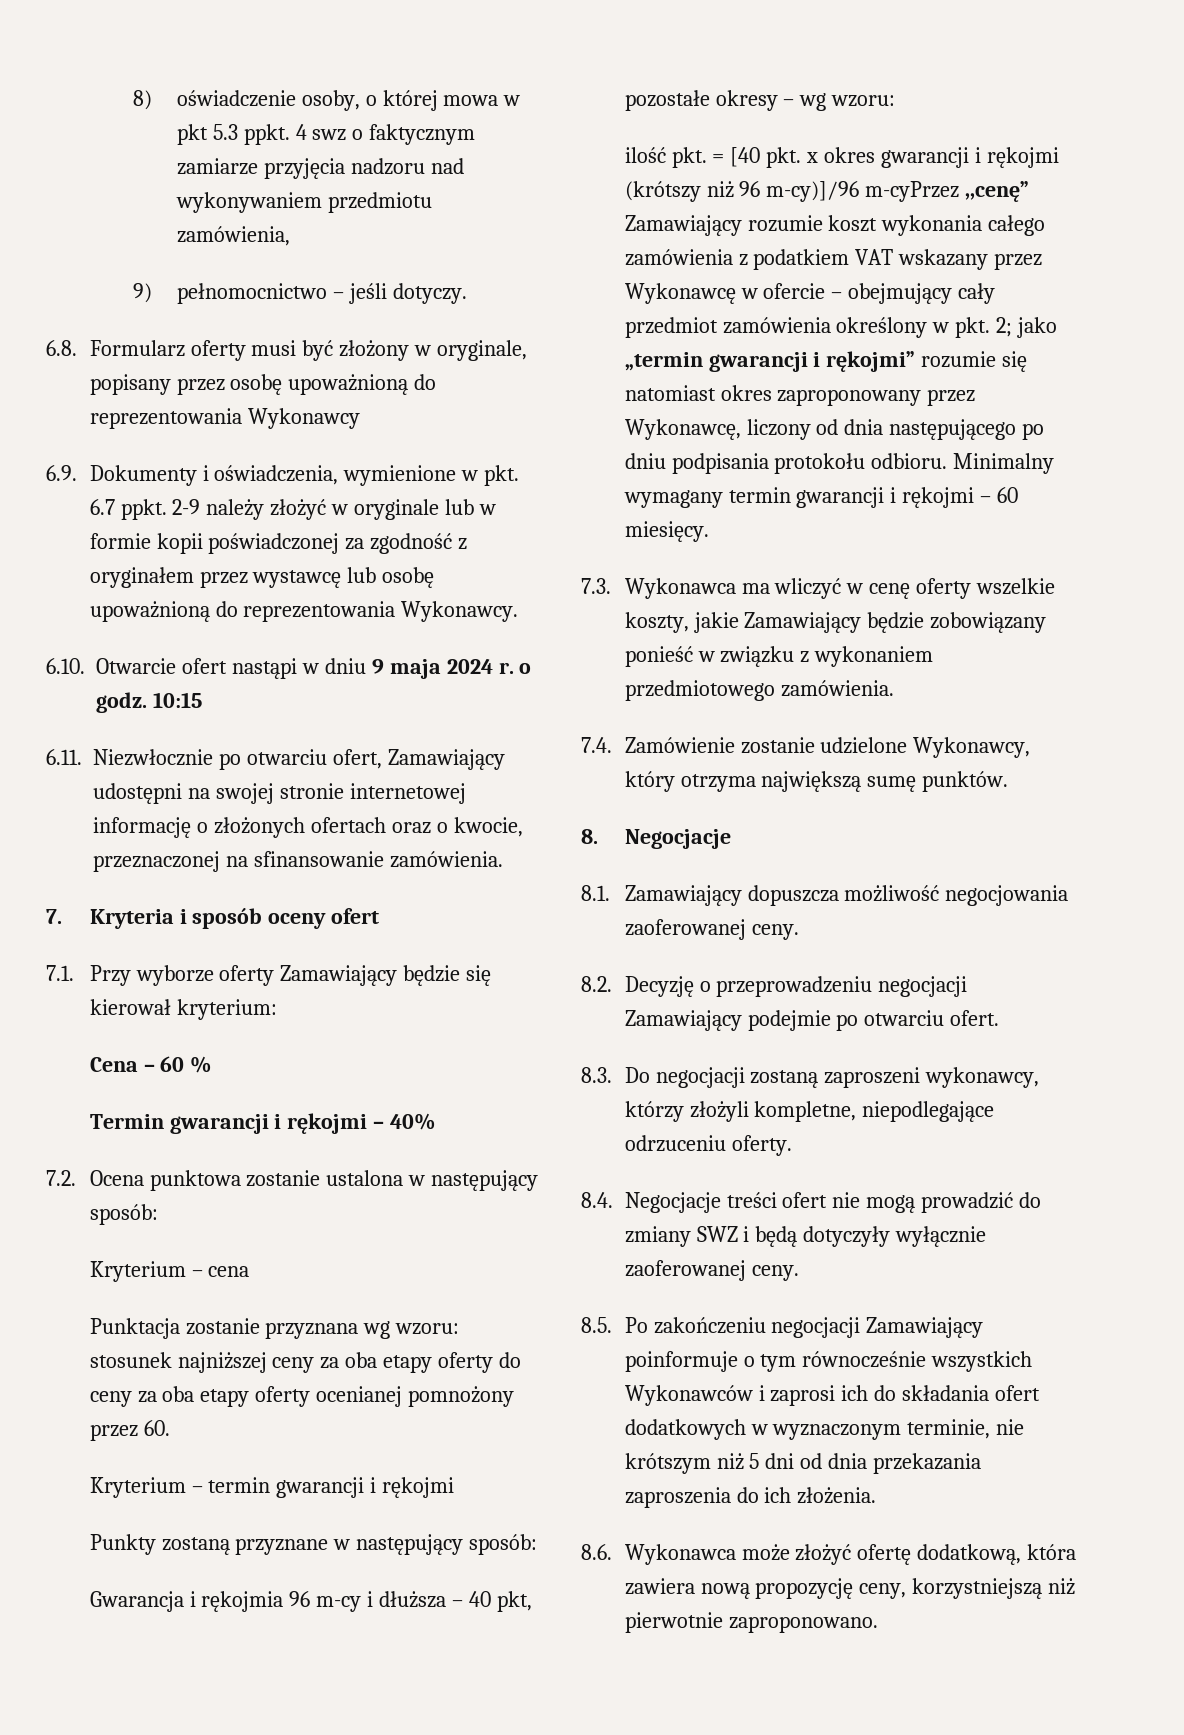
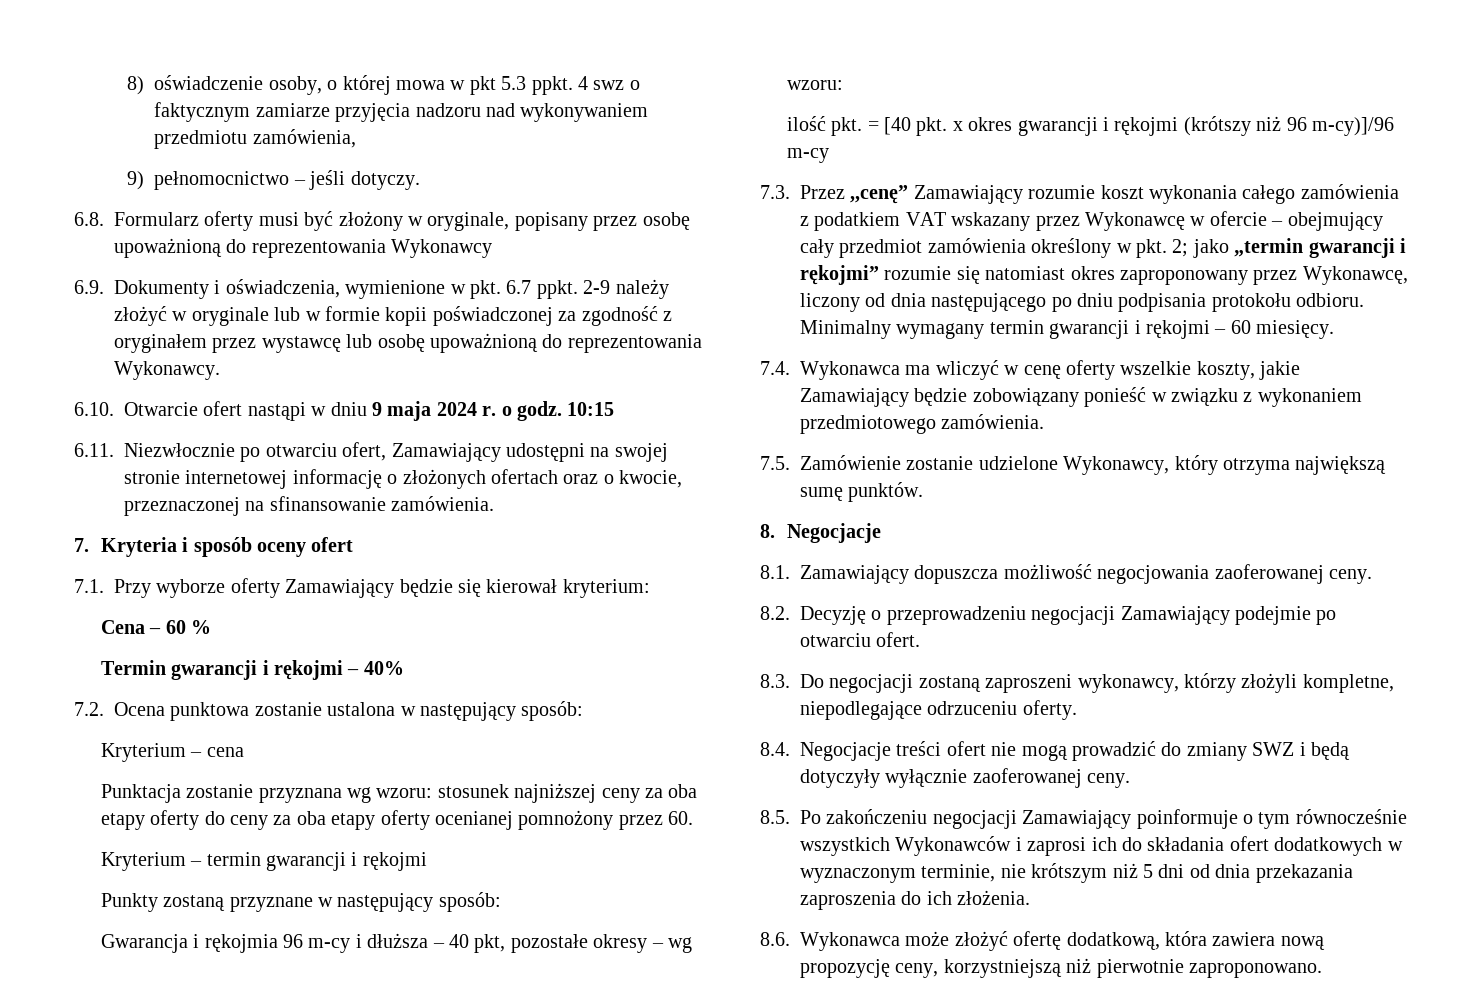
- ilość pkt. = [40 pkt. x okres gwarancji i rękojmi (krótszy niż 96 m-cy)]/96 m-cyPrzez ,,cenę” Zamawiający rozumie koszt wykonania całego zamówienia z podatkiem VAT wskazany przez Wykonawcę w ofercie – obejmujący cały przedmiot zamówienia określony w pkt. 2; jako „termin gwarancji i rękojmi” rozumie się natomiast okres zaproponowany przez Wykonawcę, liczony od dnia następującego po dniu podpisania protokołu odbioru.
+ ilość pkt. = [40 pkt. x okres gwarancji i rękojmi (krótszy niż 96 m-cy)]/96 m-cy
+ 7.3. Przez ,,cenę” Zamawiający rozumie koszt wykonania całego zamówienia z podatkiem VAT wskazany przez Wykonawcę w ofercie – obejmujący cały przedmiot zamówienia określony w pkt. 2; jako „termin gwarancji i rękojmi” rozumie się natomiast okres zaproponowany przez Wykonawcę, liczony od dnia następującego po dniu podpisania protokołu odbioru.
- 7.3. Wykonawca ma wliczyć w cenę oferty wszelkie koszty, jakie Zamawiający będzie zobowiązany ponieść w związku z wykonaniem przedmiotowego zamówienia.
+ 7.4. Wykonawca ma wliczyć w cenę oferty wszelkie koszty, jakie Zamawiający będzie zobowiązany ponieść w związku z wykonaniem przedmiotowego zamówienia.
- 7.4. Zamówienie zostanie udzielone Wykonawcy, który otrzyma największą sumę punktów.
+ 7.5. Zamówienie zostanie udzielone Wykonawcy, który otrzyma największą sumę punktów.

